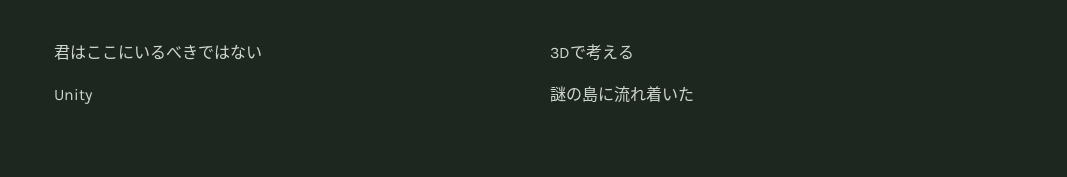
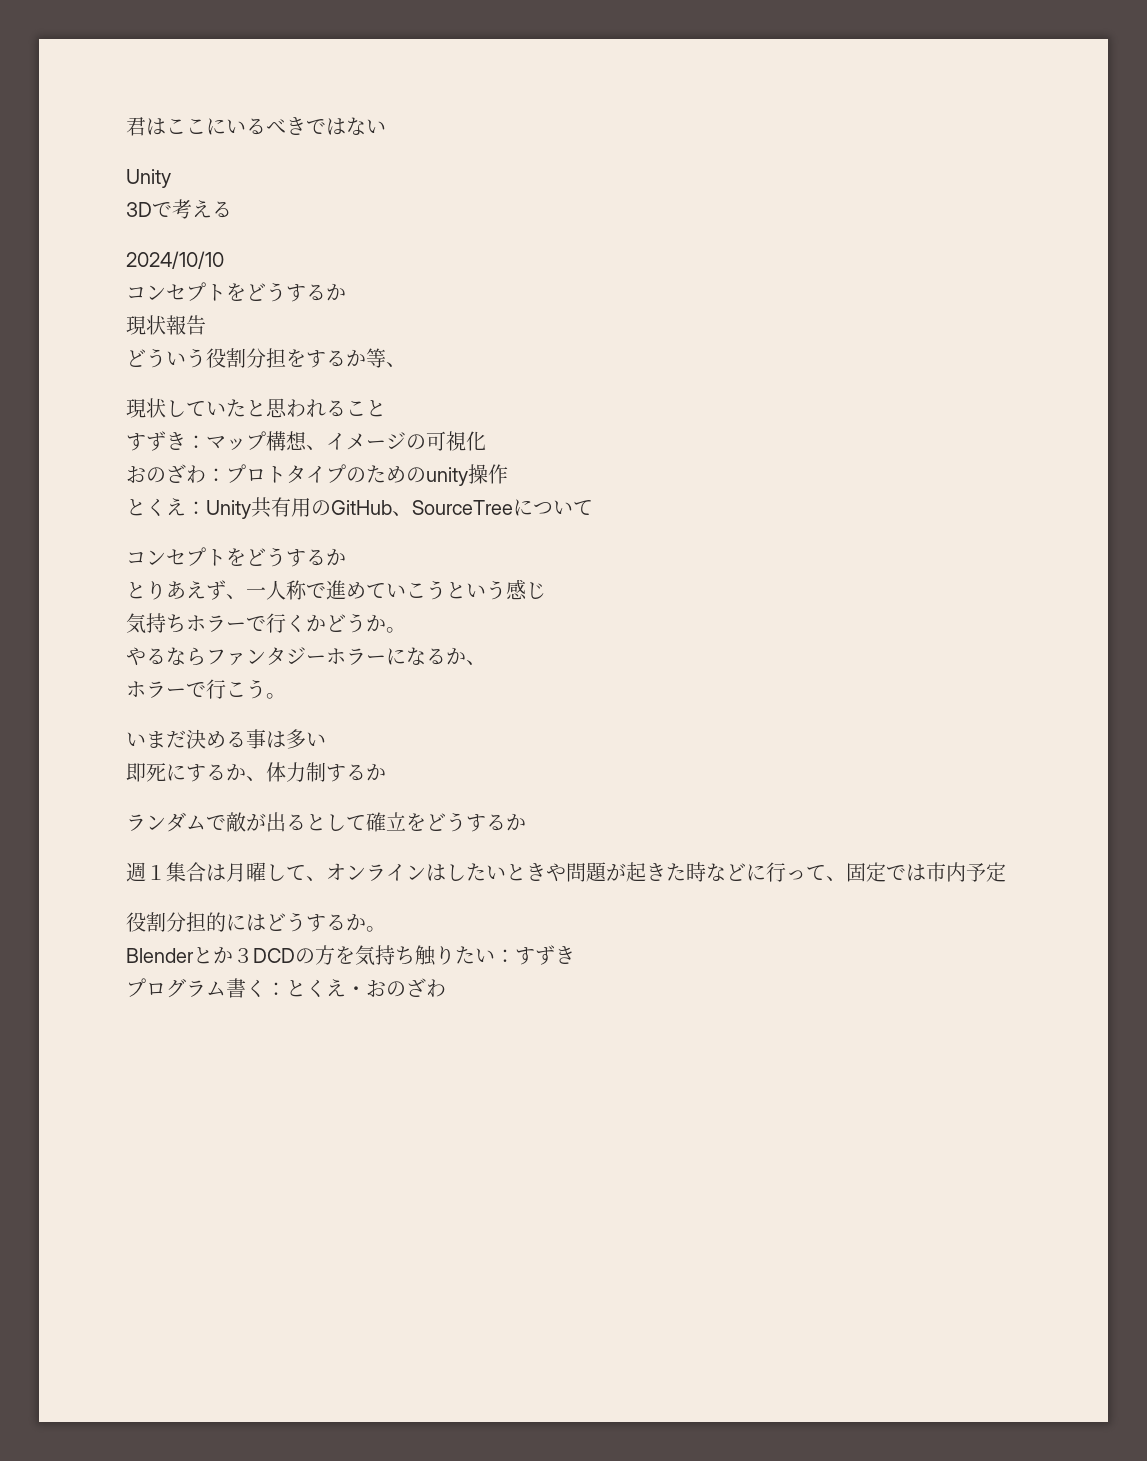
- 謎の島に流れ着いた
+ 2024/10/10
+ コンセプトをどうするか
+ 現状報告
+ どういう役割分担をするか等、
+ 現状していたと思われること
+ すずき：マップ構想、イメージの可視化
+ おのざわ：プロトタイプのためのunity操作
+ とくえ：Unity共有用のGitHub、SourceTreeについて
+ コンセプトをどうするか
+ とりあえず、一人称で進めていこうという感じ
+ 気持ちホラーで行くかどうか。
+ やるならファンタジーホラーになるか、
+ ホラーで行こう。
+ いまだ決める事は多い
+ 即死にするか、体力制するか
+ ランダムで敵が出るとして確立をどうするか
+ 週１集合は月曜して、オンラインはしたいときや問題が起きた時などに行って、固定では市内予定
+ 役割分担的にはどうするか。
+ Blenderとか３DCDの方を気持ち触りたい：すずき
+ プログラム書く：とくえ・おのざわ

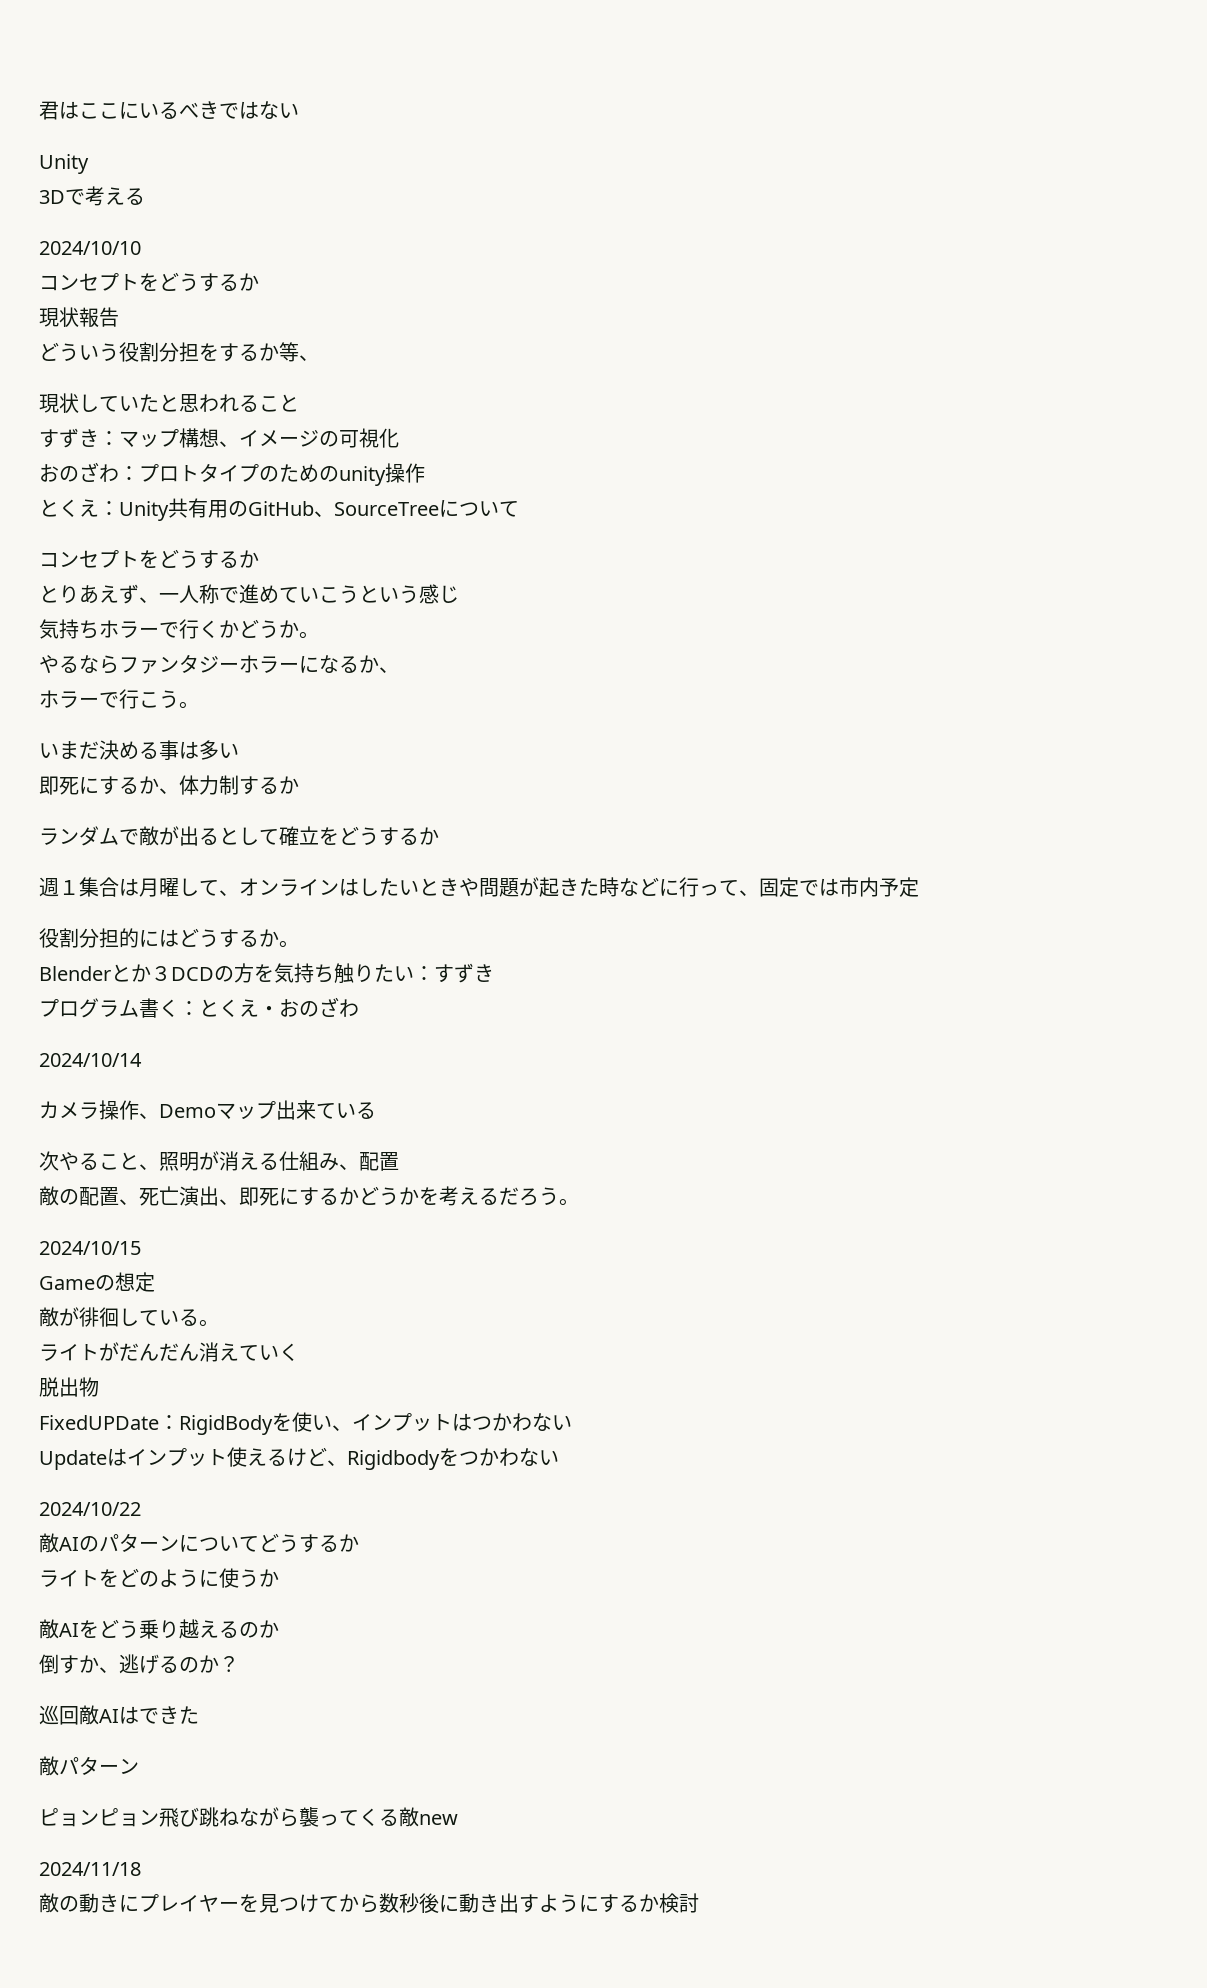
+ 2024/10/14
+ カメラ操作、Demoマップ出来ている
+ 次やること、照明が消える仕組み、配置
+ 敵の配置、死亡演出、即死にするかどうかを考えるだろう。
+ 2024/10/15
+ Gameの想定
+ 敵が徘徊している。
+ ライトがだんだん消えていく
+ 脱出物
+ FixedUPDate：RigidBodyを使い、インプットはつかわない
+ Updateはインプット使えるけど、Rigidbodyをつかわない
+ 2024/10/22
+ 敵AIのパターンについてどうするか
+ ライトをどのように使うか
+ 敵AIをどう乗り越えるのか
+ 倒すか、逃げるのか？
+ 巡回敵AIはできた
+ 敵パターン
+ ピョンピョン飛び跳ねながら襲ってくる敵new
+ 2024/11/18
+ 敵の動きにプレイヤーを見つけてから数秒後に動き出すようにするか検討

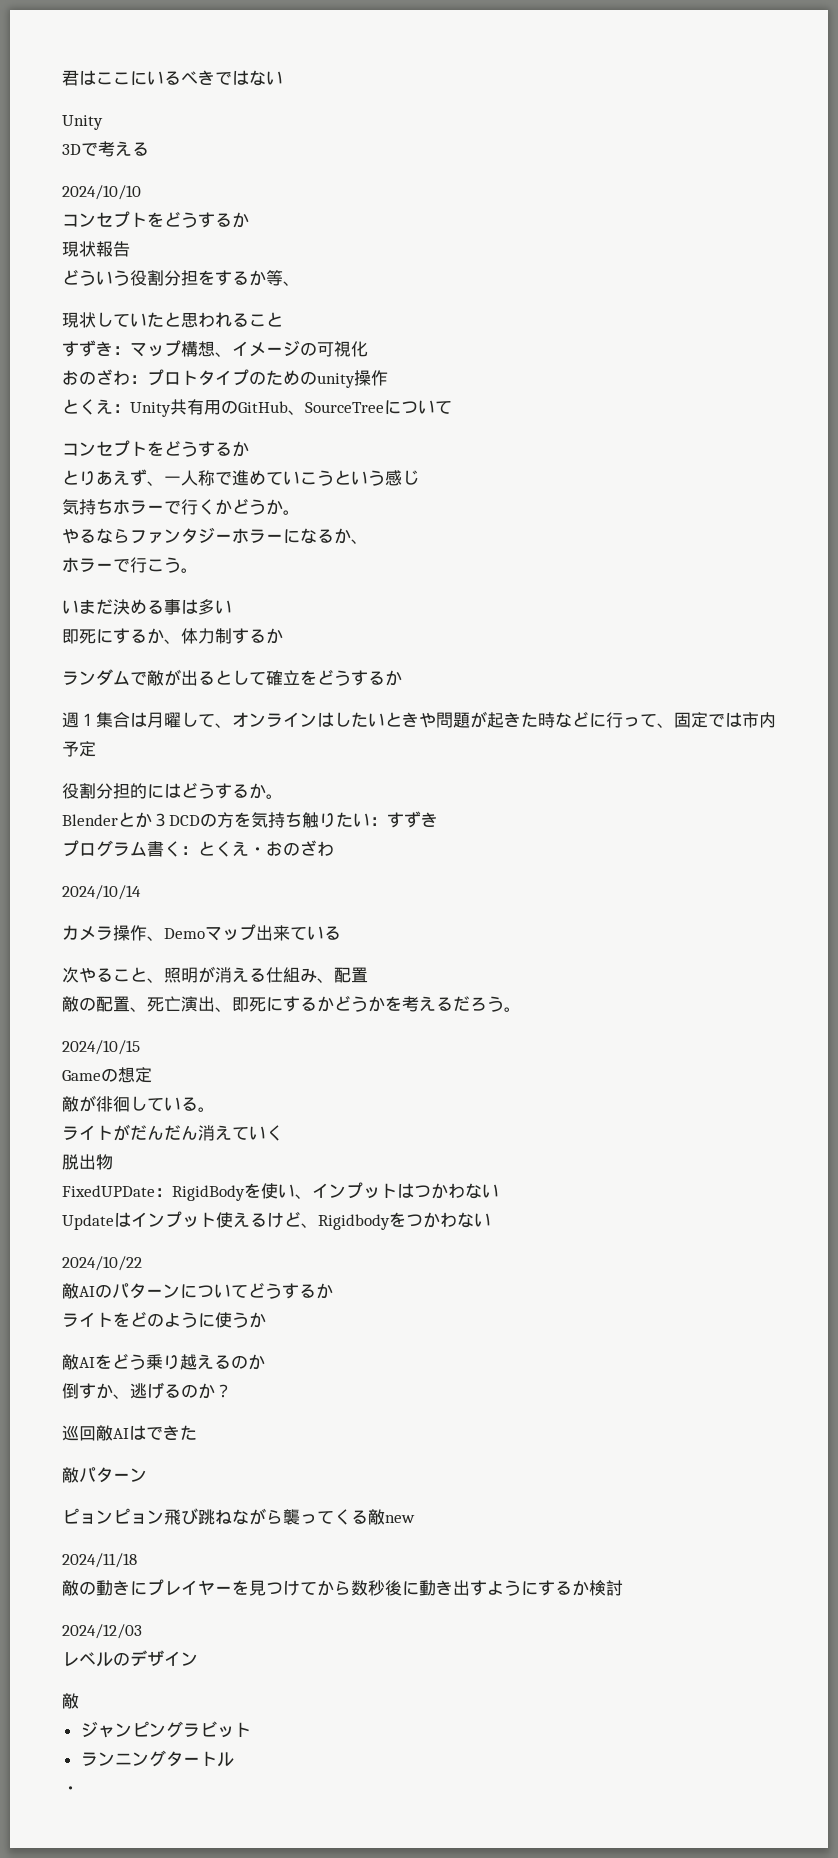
+ 2024/12/03
+ レベルのデザイン
+ 敵
+ ジャンピングラビット
+ ランニングタートル
+ ・

